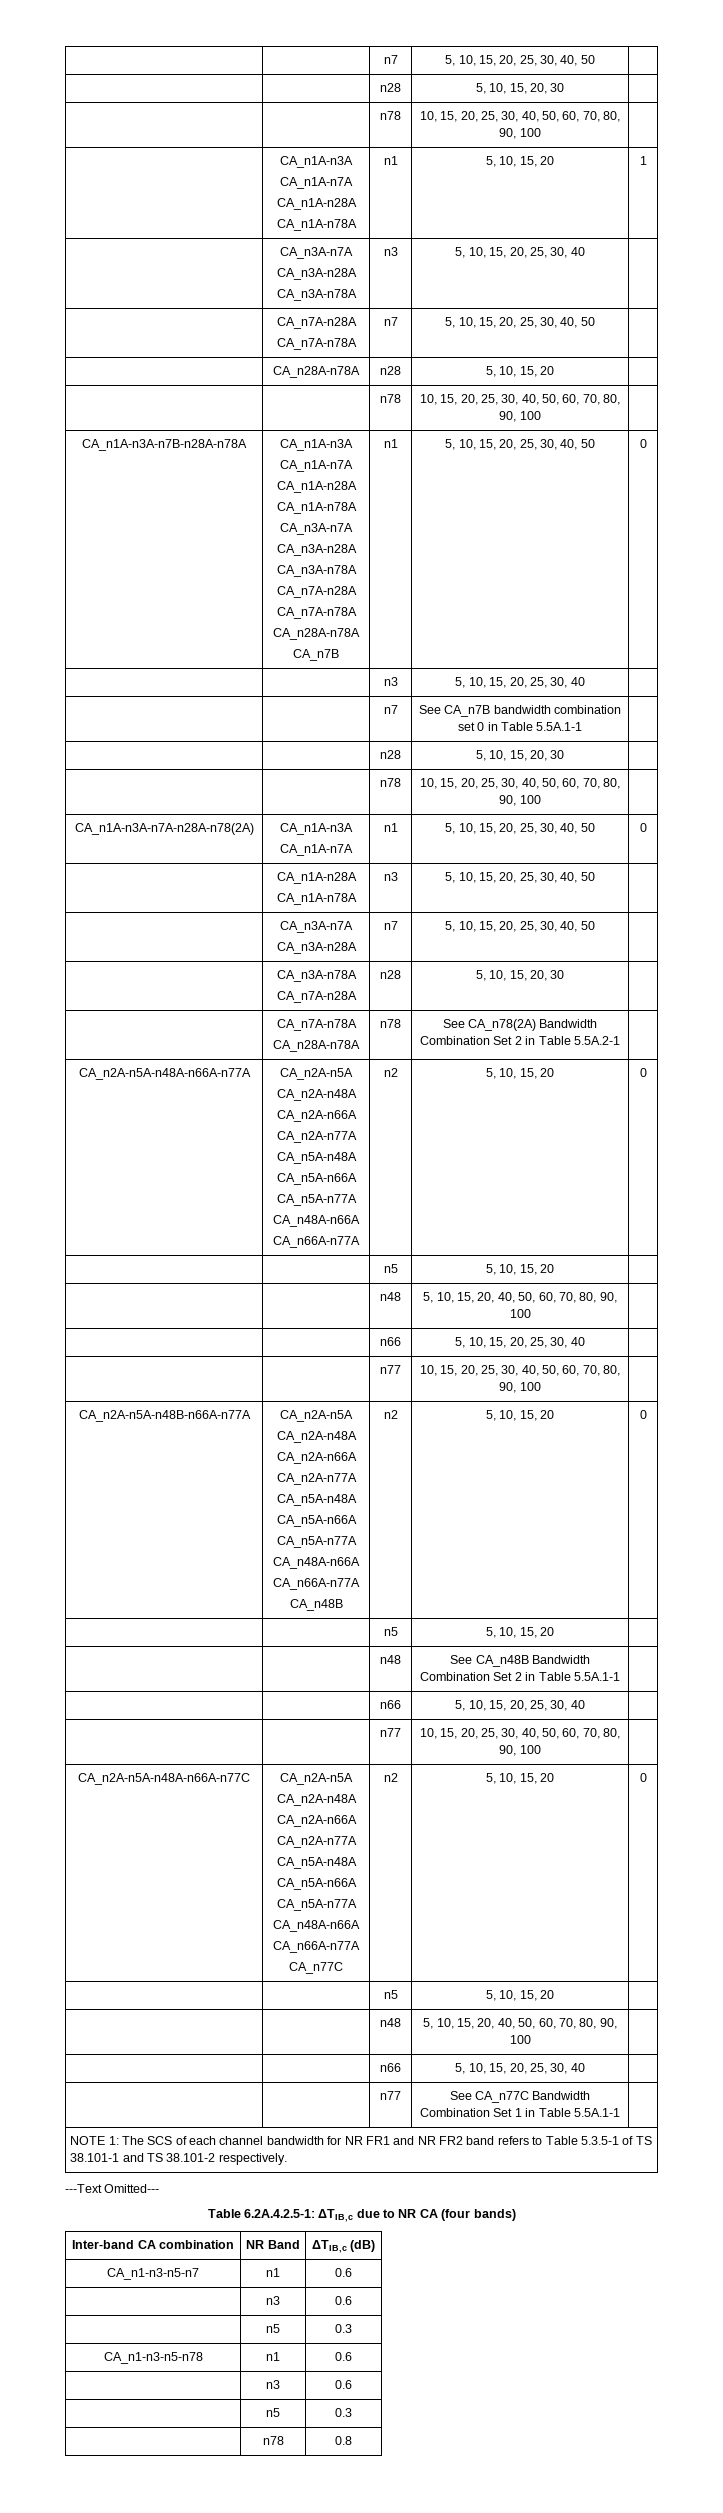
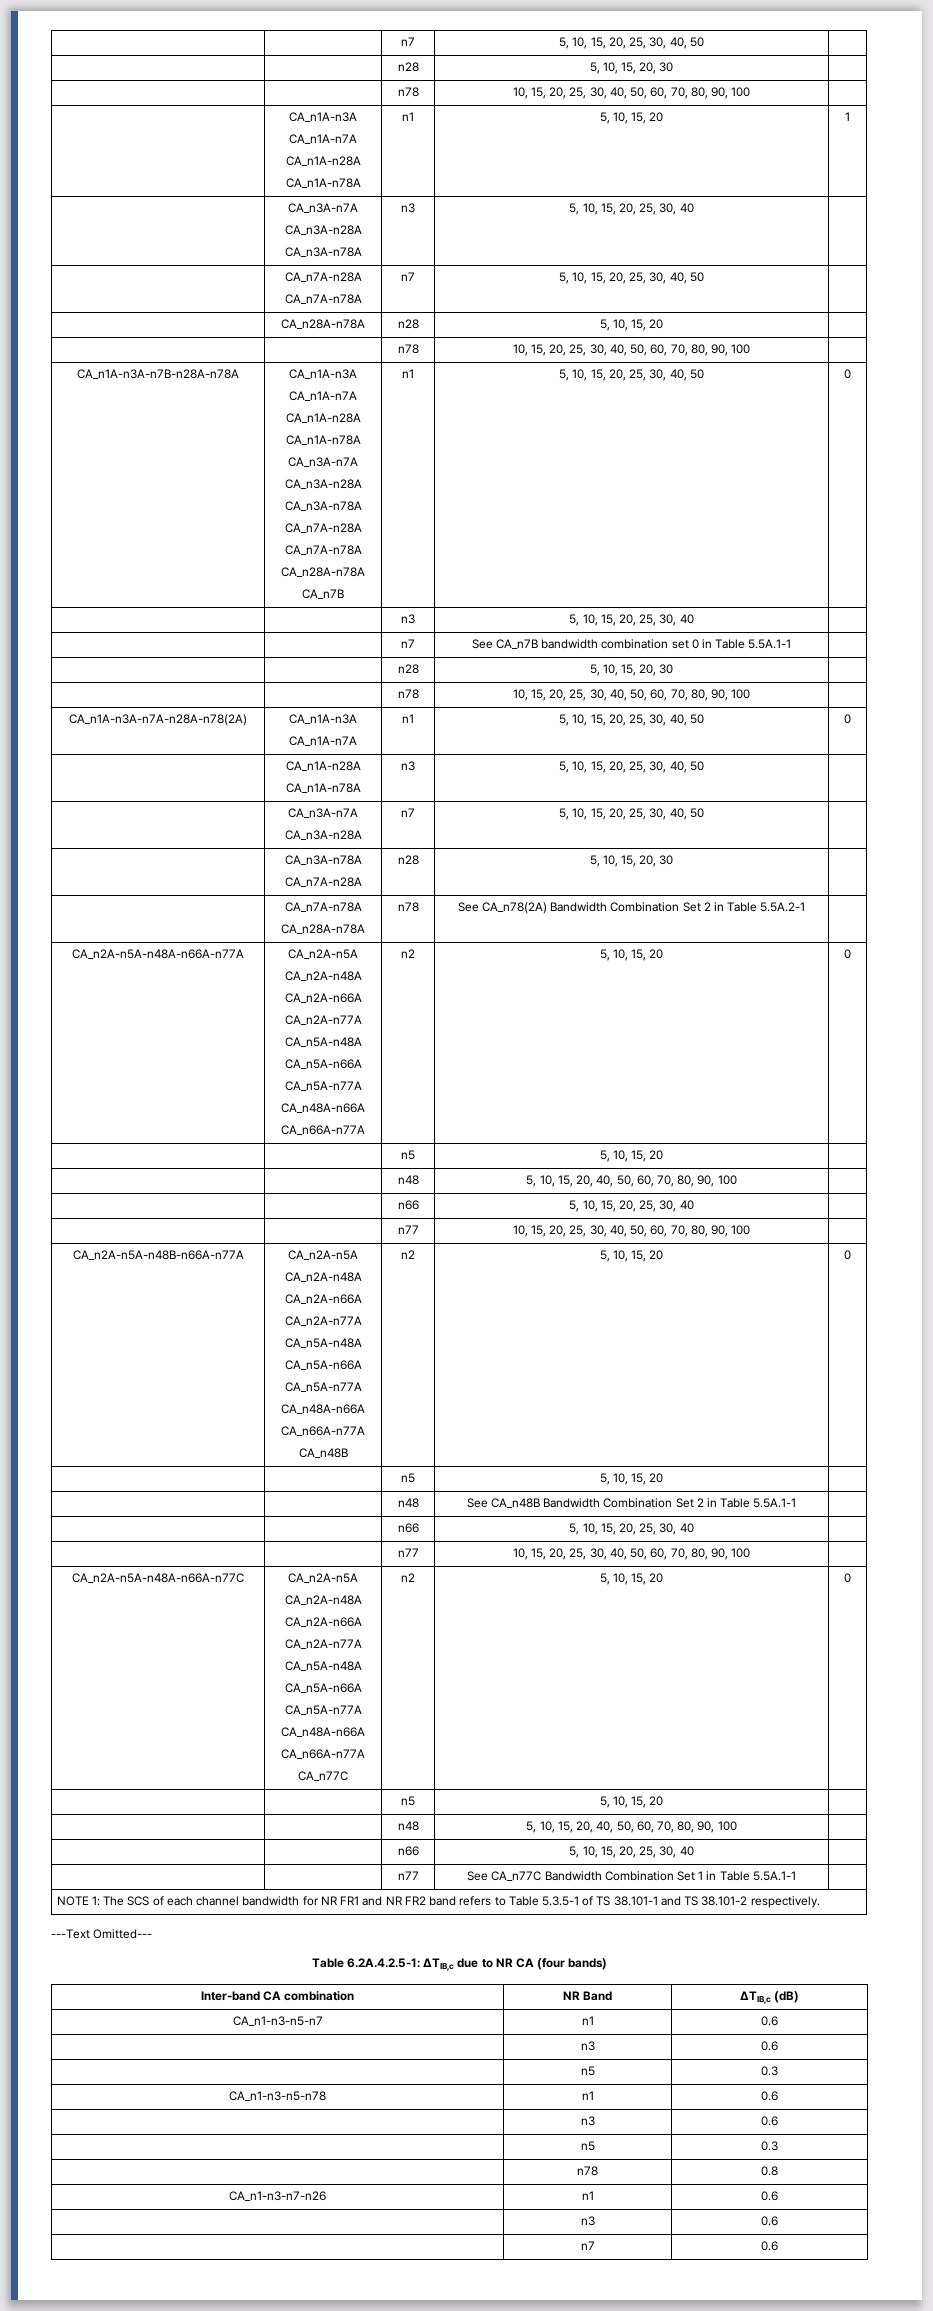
+ CA_n1-n3-n7-n26 | n1 | 0.6
+ | n3 | 0.6
+ | n7 | 0.6

